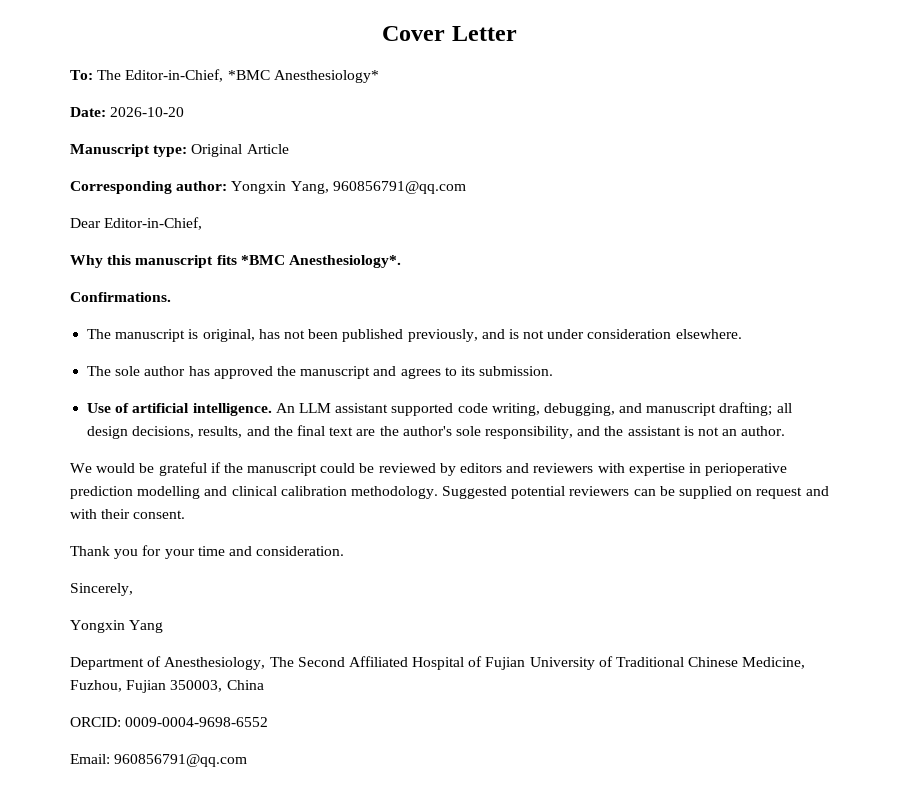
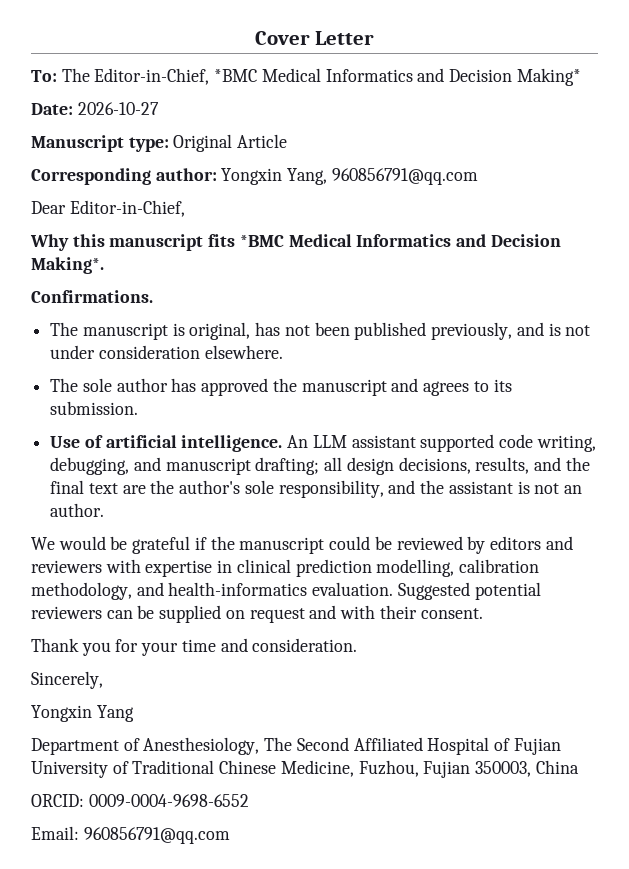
- To: The Editor-in-Chief, *BMC Anesthesiology*
+ To: The Editor-in-Chief, *BMC Medical Informatics and Decision Making*
- Date: 2026-10-20
+ Date: 2026-10-27
- Why this manuscript fits *BMC Anesthesiology*.
+ Why this manuscript fits *BMC Medical Informatics and Decision Making*.
- We would be grateful if the manuscript could be reviewed by editors and reviewers with expertise in perioperative prediction modelling and clinical calibration methodology.
+ We would be grateful if the manuscript could be reviewed by editors and reviewers with expertise in clinical prediction modelling, calibration methodology, and health-informatics evaluation.

